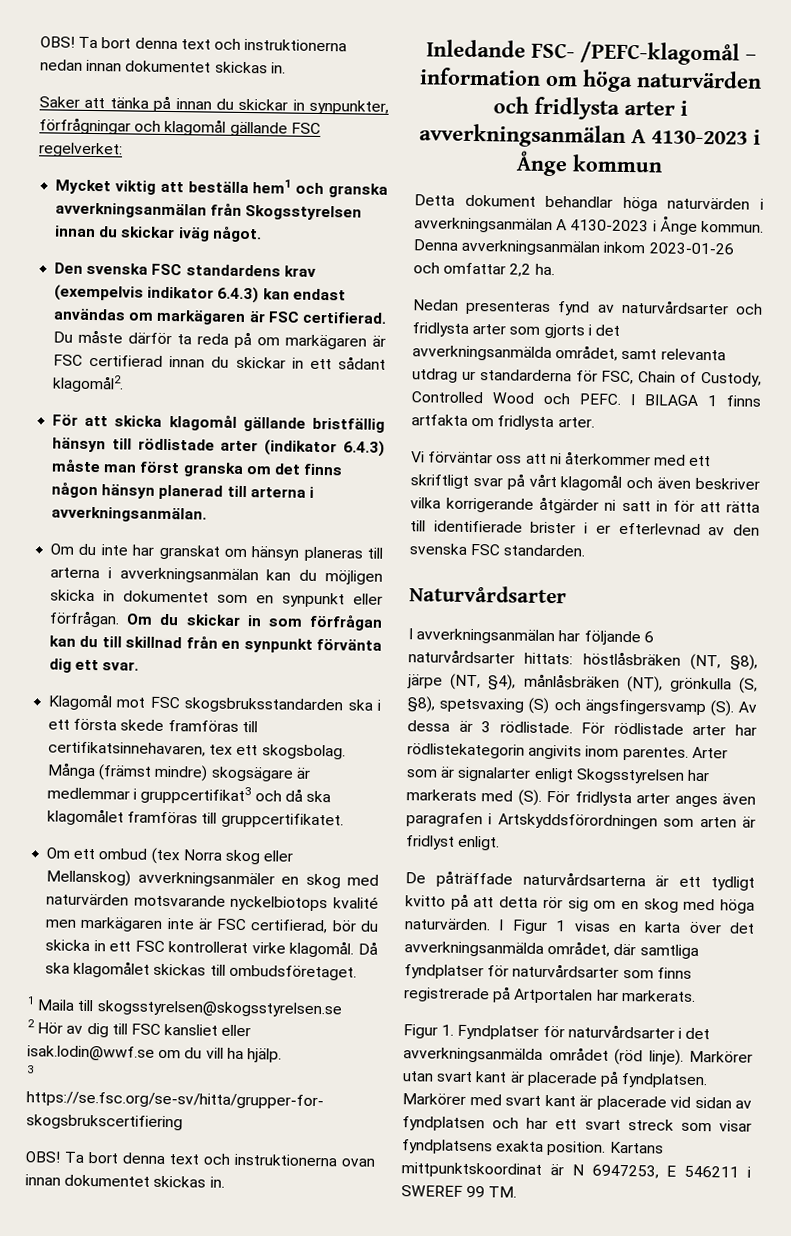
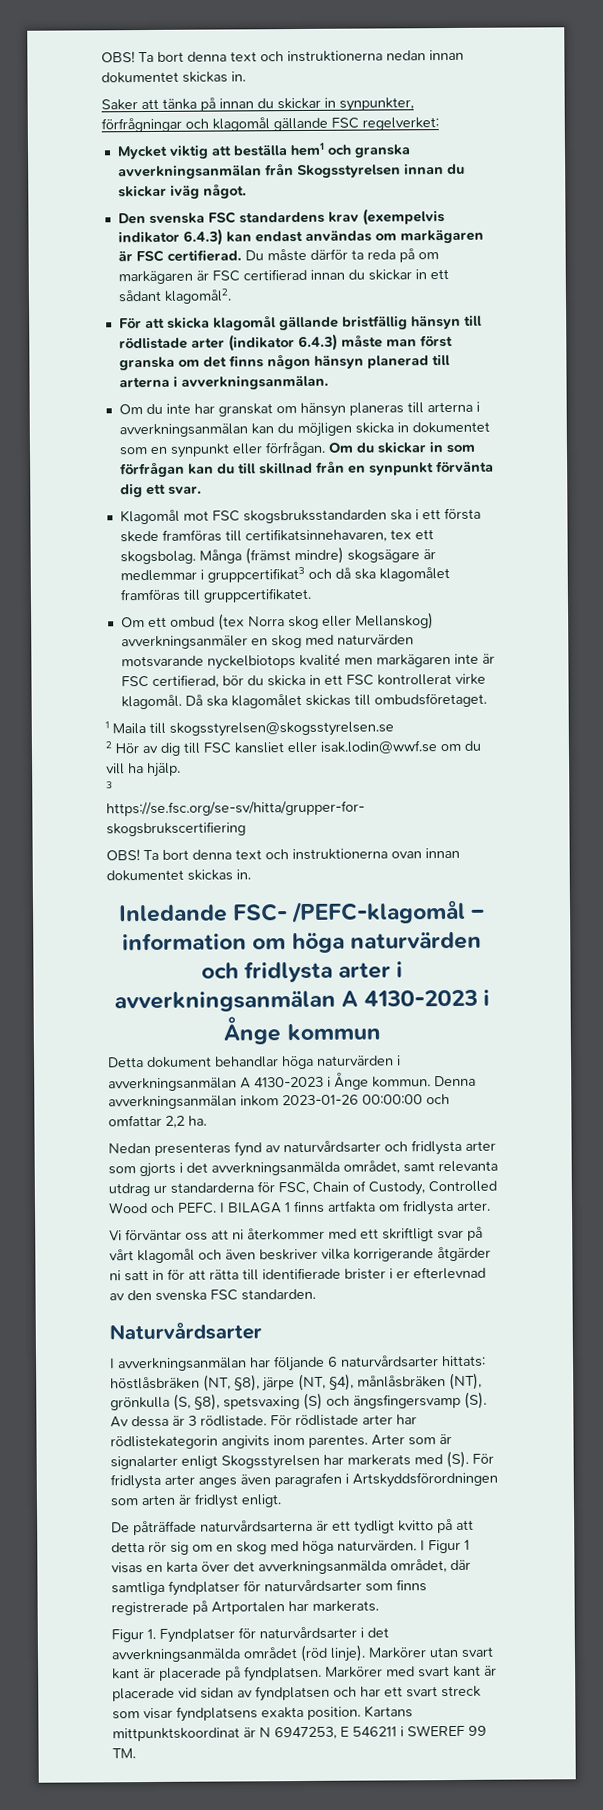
- Denna avverkningsanmälan inkom 2023-01-26 och omfattar 2,2 ha.
+ Denna avverkningsanmälan inkom 2023-01-26 00:00:00 och omfattar 2,2 ha.

